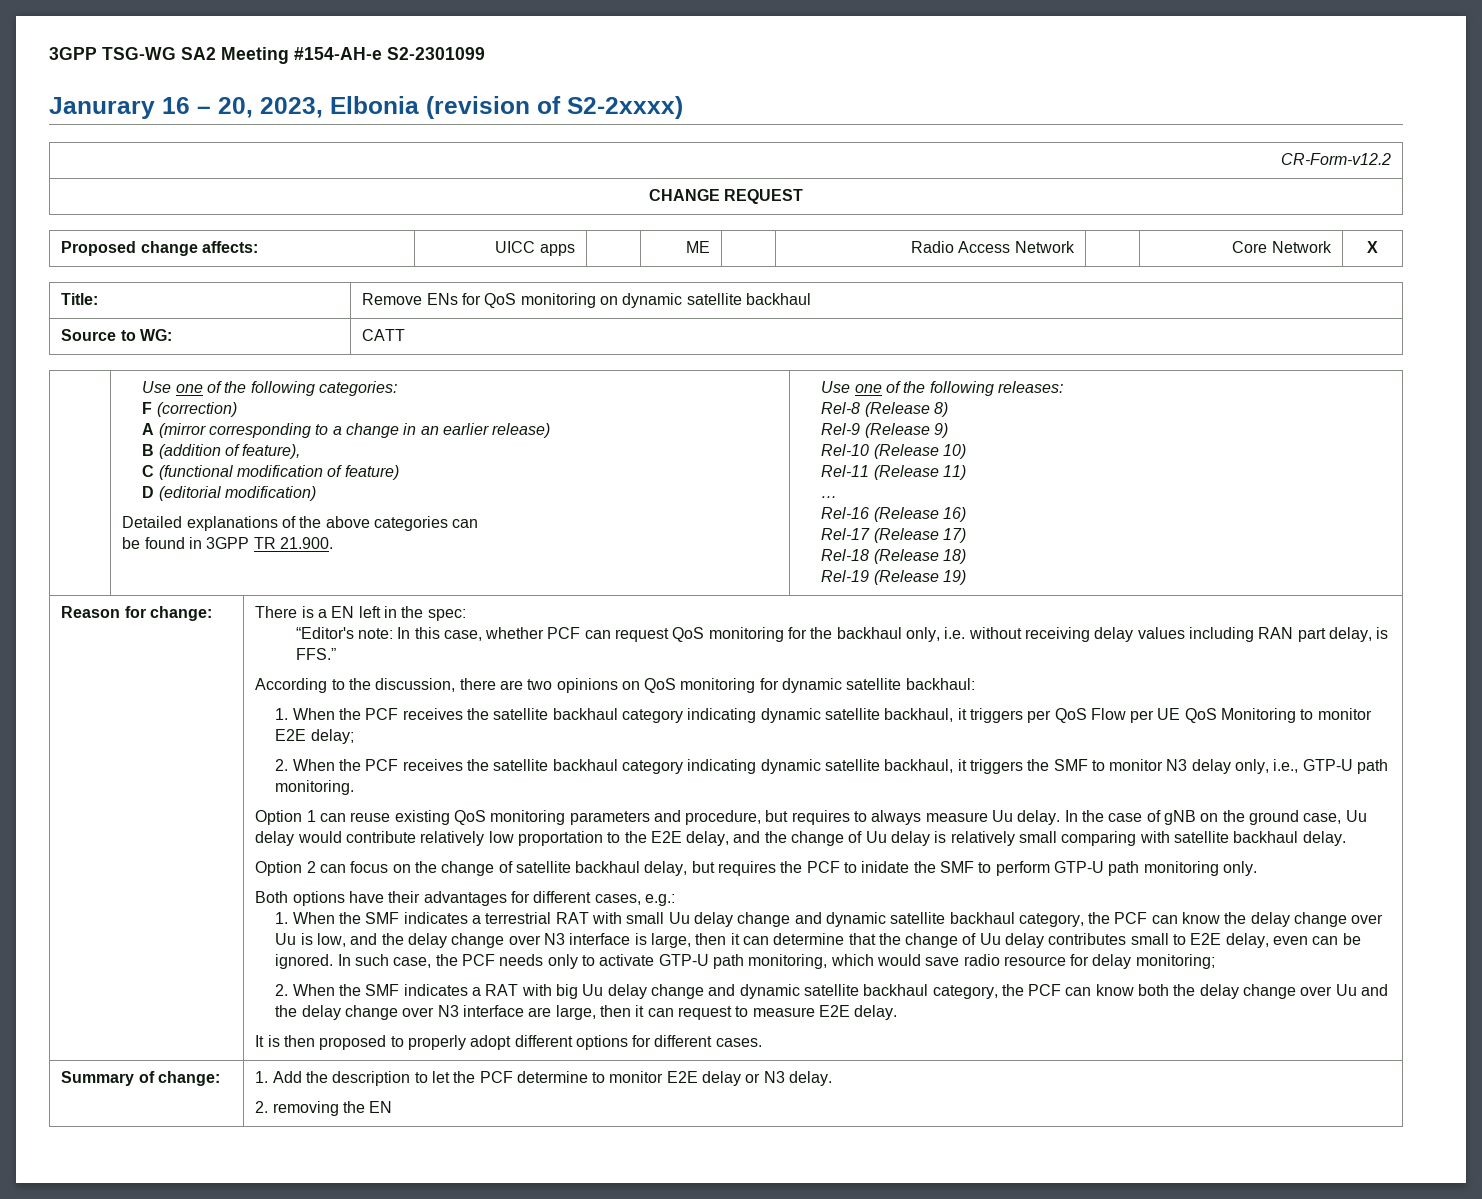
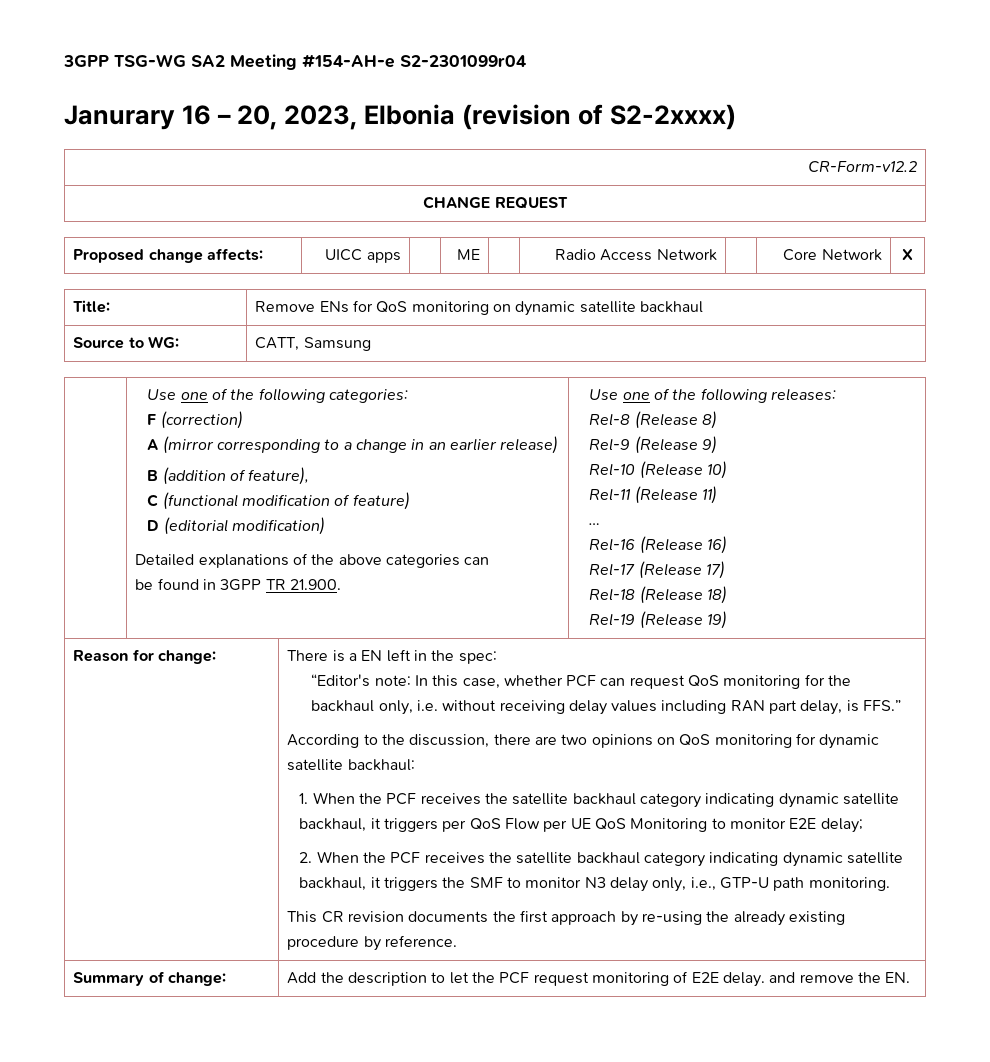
- 3GPP TSG-WG SA2 Meeting #154-AH-e S2-2301099
+ 3GPP TSG-WG SA2 Meeting #154-AH-e S2-2301099r04
- Source to WG: | CATT
+ Source to WG: | CATT, Samsung
- Option 1 can reuse existing QoS monitoring parameters and procedure, but requires to always measure Uu delay. In the case of gNB on the ground case, Uu delay would contribute relatively low proportation to the E2E delay, and the change of Uu delay is relatively small comparing with satellite backhaul delay.
- Option 2 can focus on the change of satellite backhaul delay, but requires the PCF to inidate the SMF to perform GTP-U path monitoring only.
- Both options have their advantages for different cases, e.g.:
- 1. When the SMF indicates a terrestrial RAT with small Uu delay change and dynamic satellite backhaul category, the PCF can know the delay change over Uu is low, and the delay change over N3 interface is large, then it can determine that the change of Uu delay contributes small to E2E delay, even can be ignored. In such case, the PCF needs only to activate GTP-U path monitoring, which would save radio resource for delay monitoring;
- 2. When the SMF indicates a RAT with big Uu delay change and dynamic satellite backhaul category, the PCF can know both the delay change over Uu and the delay change over N3 interface are large, then it can request to measure E2E delay.
- It is then proposed to properly adopt different options for different cases.
+ This CR revision documents the first approach by re-using the already existing procedure by reference.
- Summary of change: | 1. Add the description to let the PCF determine to monitor E2E delay or N3 delay.
- 2. removing the EN
+ Summary of change: | Add the description to let the PCF request monitoring of E2E delay. and remove the EN.

